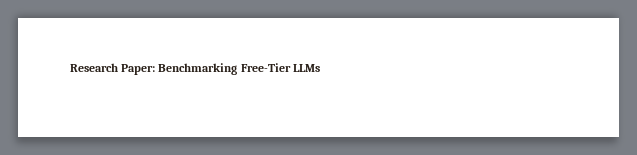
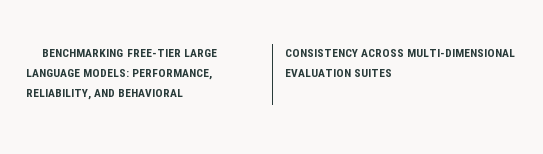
- Research Paper: Benchmarking Free-Tier LLMs
+ BENCHMARKING FREE-TIER LARGE LANGUAGE MODELS: PERFORMANCE, RELIABILITY, AND BEHAVIORAL CONSISTENCY ACROSS MULTI-DIMENSIONAL EVALUATION SUITES

